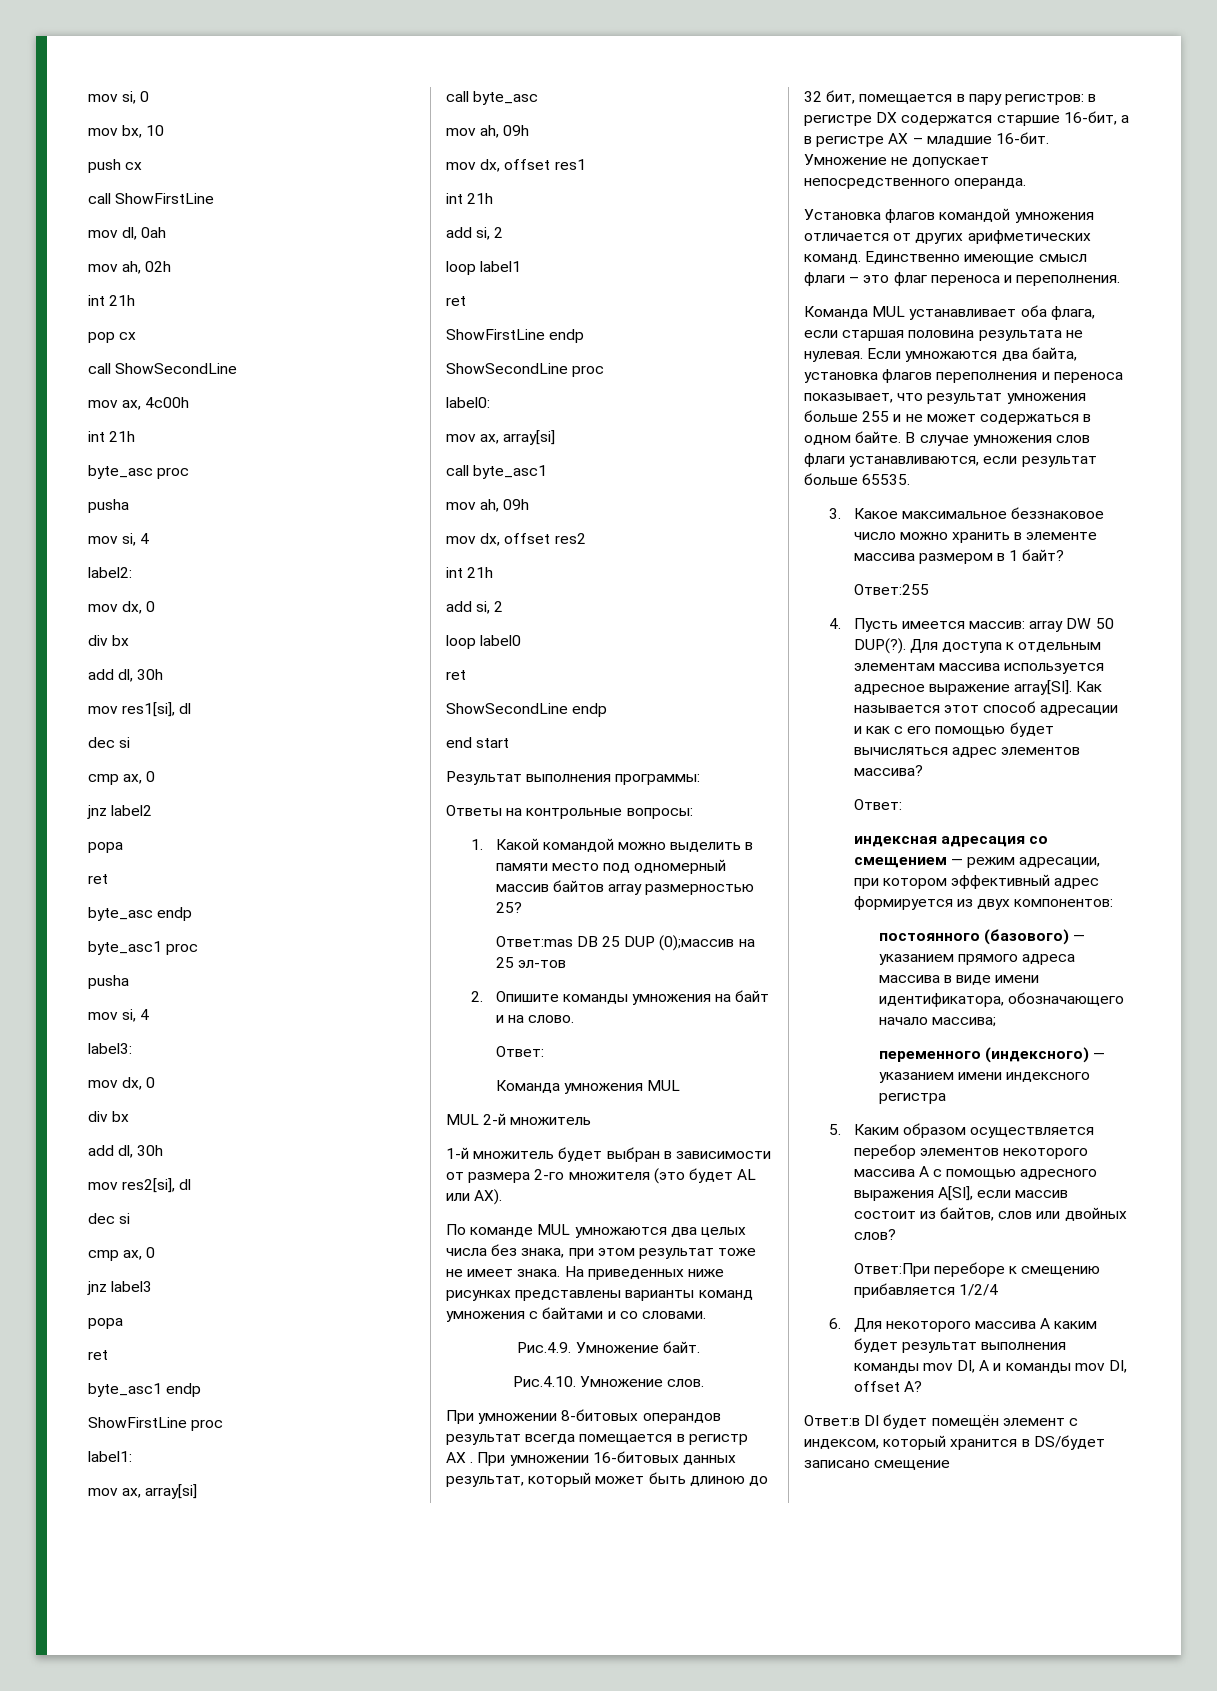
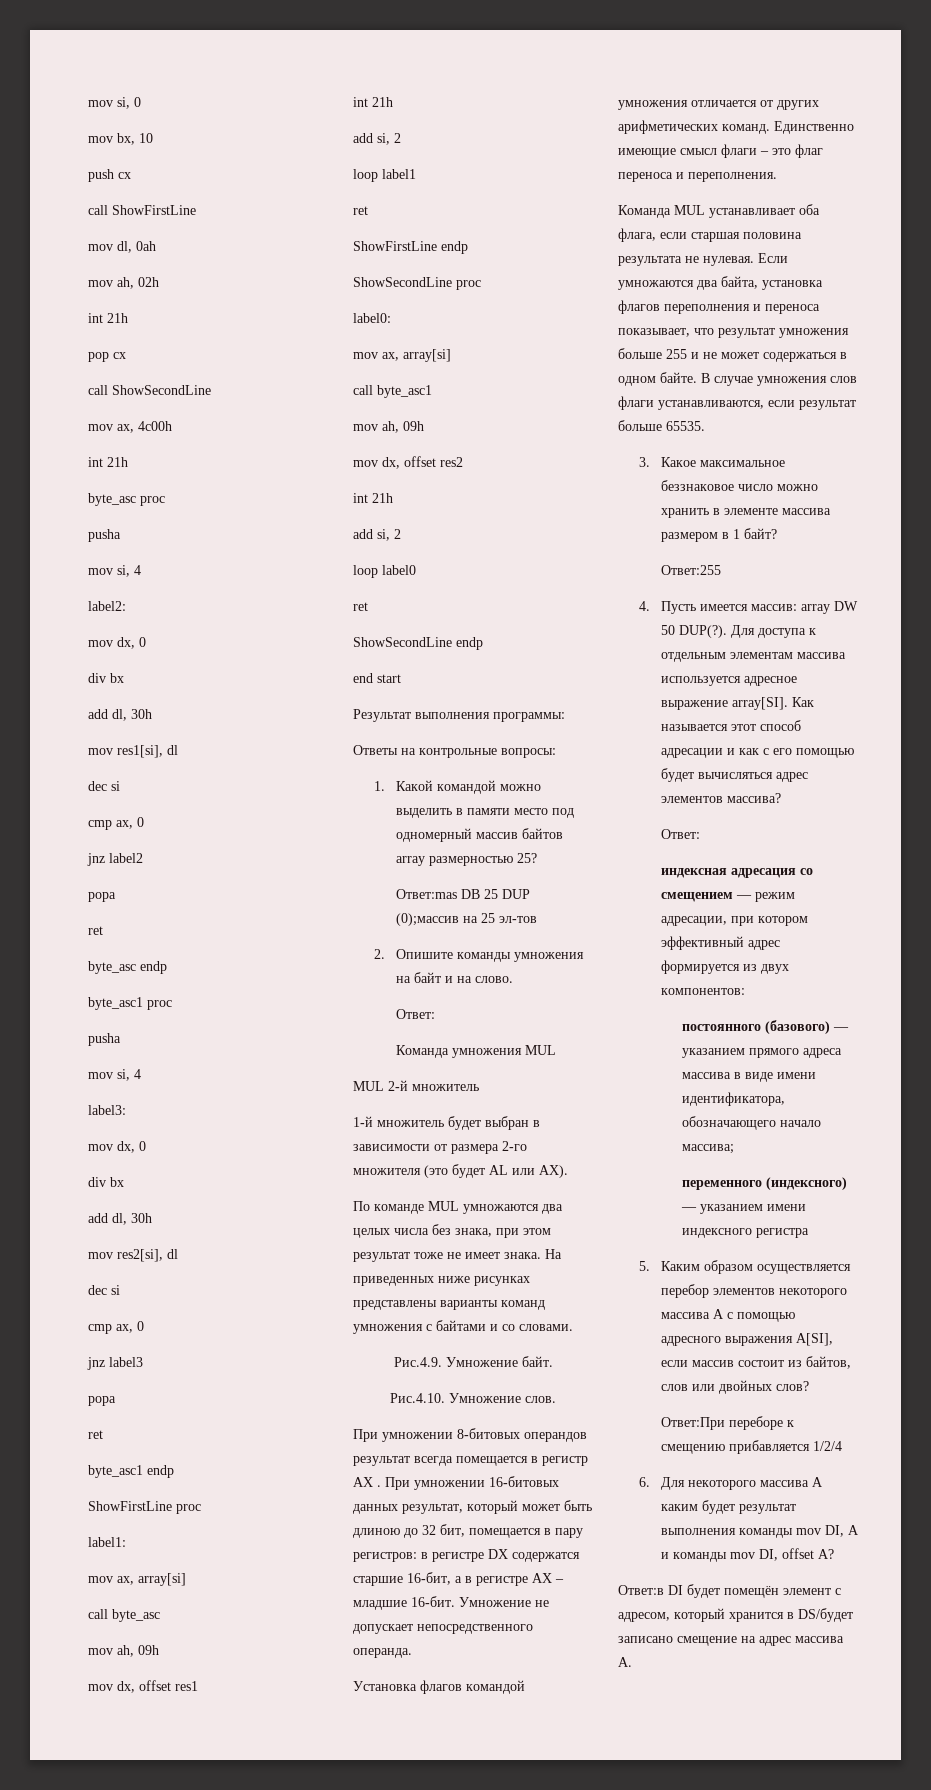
- Ответ:в DI будет помещён элемент с индексом, который хранится в DS/будет записано смещение
+ Ответ:в DI будет помещён элемент с адресом, который хранится в DS/будет записано смещение на адрес массива А.

